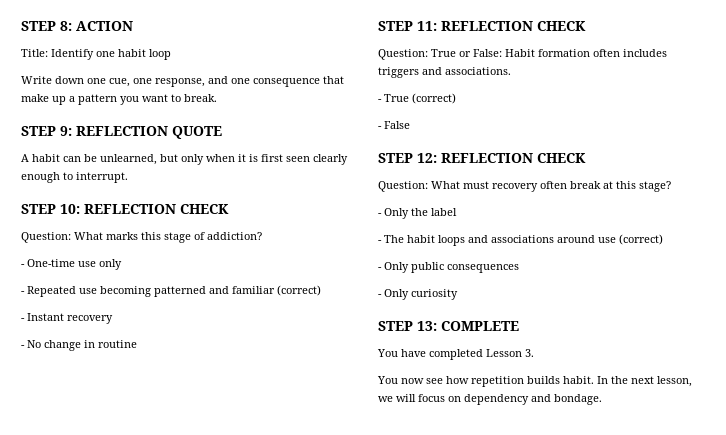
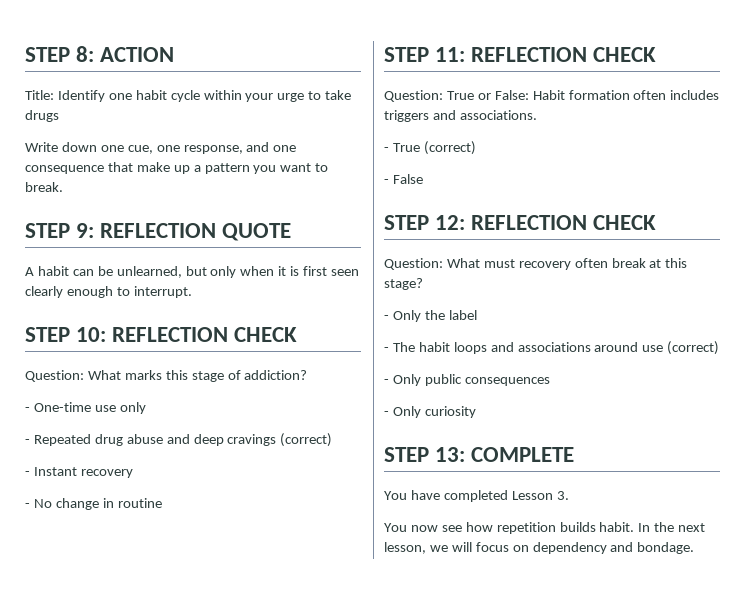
- Title: Identify one habit loop
+ Title: Identify one habit cycle within your urge to take drugs
- - Repeated use becoming patterned and familiar (correct)
+ - Repeated drug abuse and deep cravings (correct)

